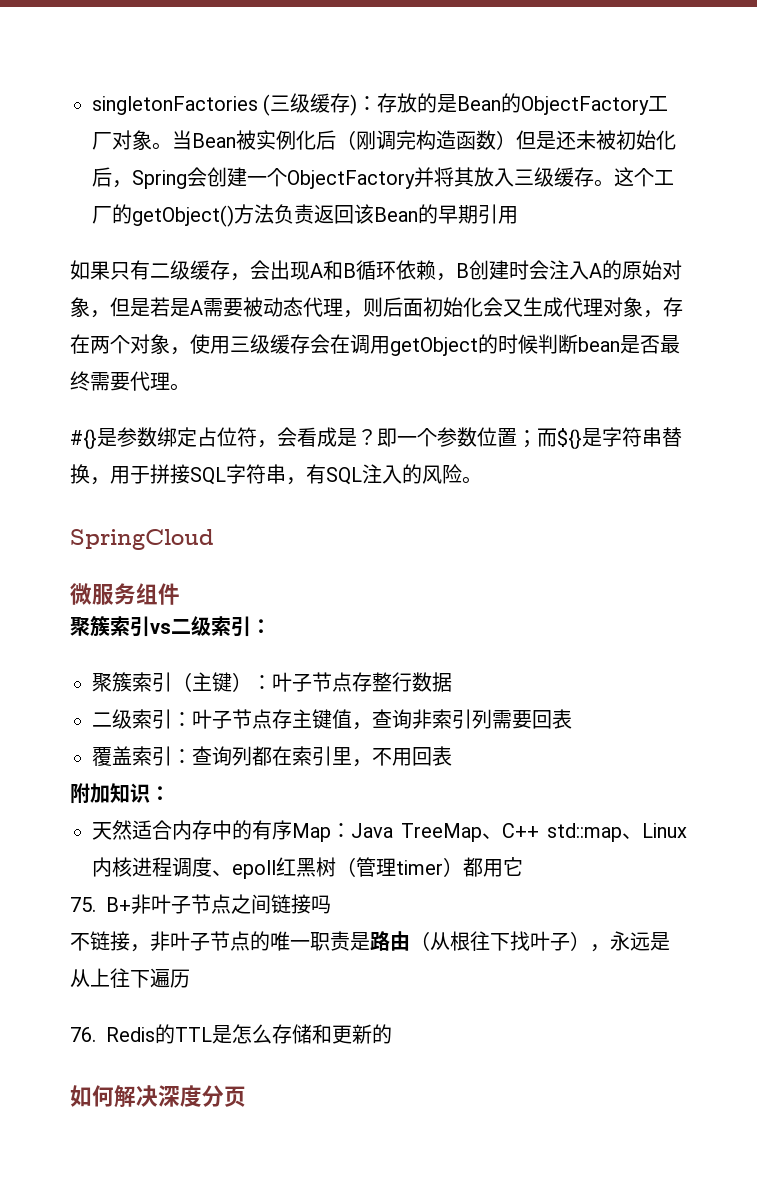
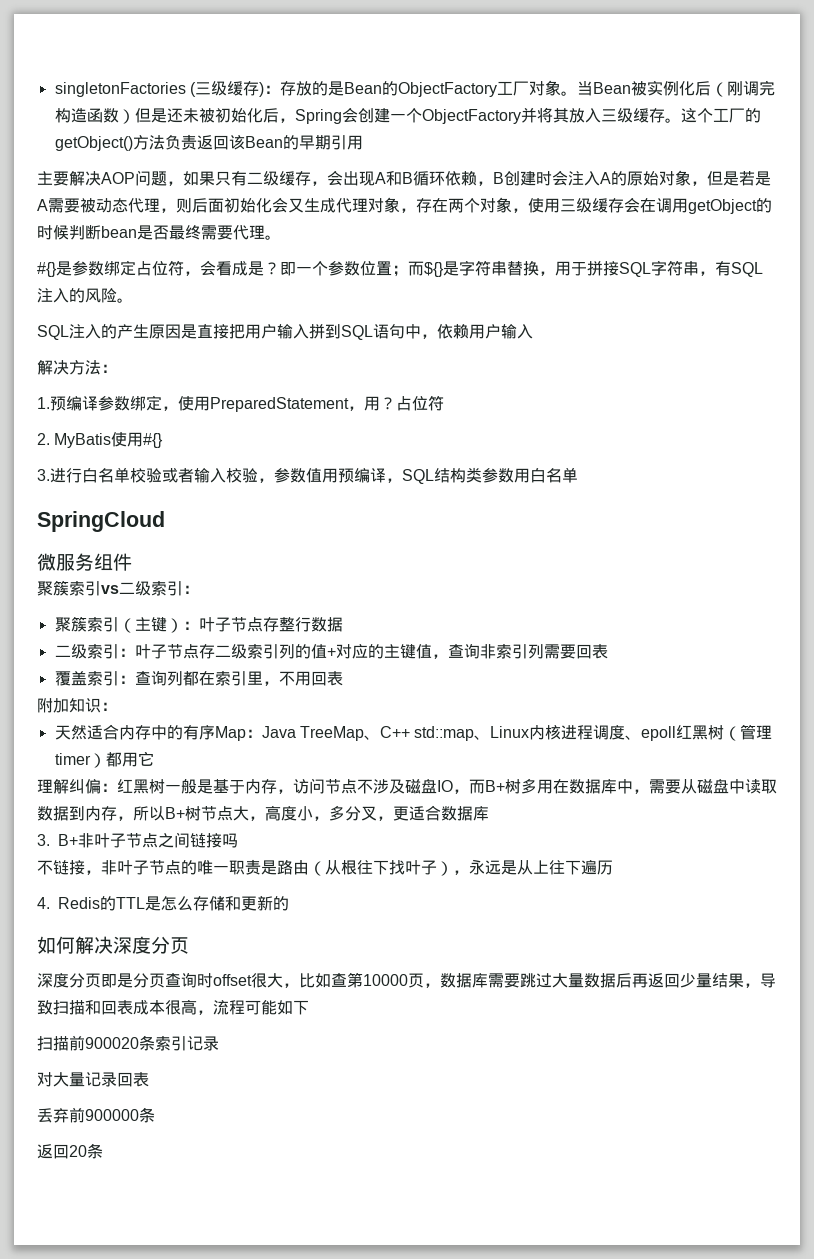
- 如果只有二级缓存，会出现A和B循环依赖，B创建时会注入A的原始对象，但是若是A需要被动态代理，则后面初始化会又生成代理对象，存在两个对象，使用三级缓存会在调用getObject的时候判断bean是否最终需要代理。
+ 主要解决AOP问题，如果只有二级缓存，会出现A和B循环依赖，B创建时会注入A的原始对象，但是若是A需要被动态代理，则后面初始化会又生成代理对象，存在两个对象，使用三级缓存会在调用getObject的时候判断bean是否最终需要代理。
+ SQL注入的产生原因是直接把用户输入拼到SQL语句中，依赖用户输入
+ 解决方法：
+ 1.预编译参数绑定，使用PreparedStatement，用？占位符
+ 2. MyBatis使用#{}
+ 3.进行白名单校验或者输入校验，参数值用预编译，SQL结构类参数用白名单
- 二级索引：叶子节点存主键值，查询非索引列需要回表
+ 二级索引：叶子节点存二级索引列的值+对应的主键值，查询非索引列需要回表
- 75. B+非叶子节点之间链接吗
+ 理解纠偏：红黑树一般是基于内存，访问节点不涉及磁盘IO，而B+树多用在数据库中，需要从磁盘中读取数据到内存，所以B+树节点大，高度小，多分叉，更适合数据库
+ 3. B+非叶子节点之间链接吗
- 76. Redis的TTL是怎么存储和更新的
+ 4. Redis的TTL是怎么存储和更新的
+ 深度分页即是分页查询时offset很大，比如查第10000页，数据库需要跳过大量数据后再返回少量结果，导致扫描和回表成本很高，流程可能如下
+ 扫描前900020条索引记录
+ 对大量记录回表
+ 丢弃前900000条
+ 返回20条

